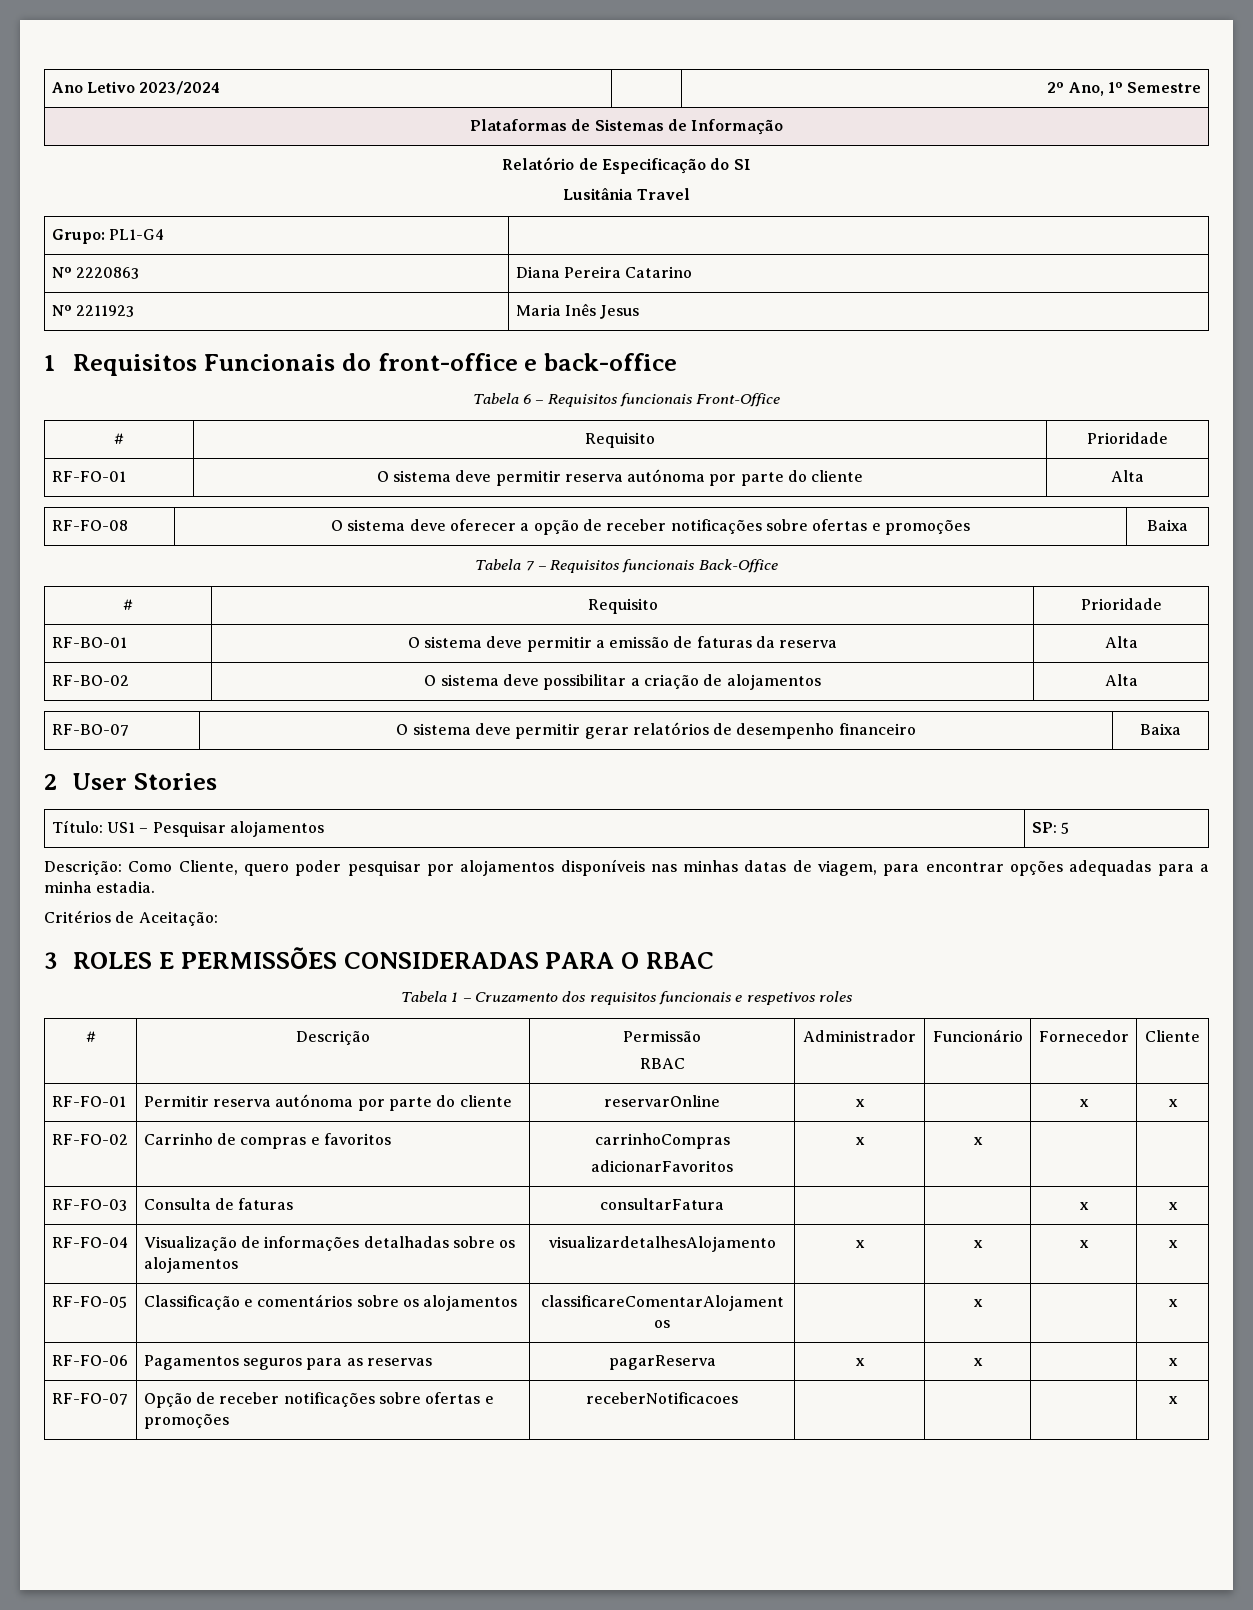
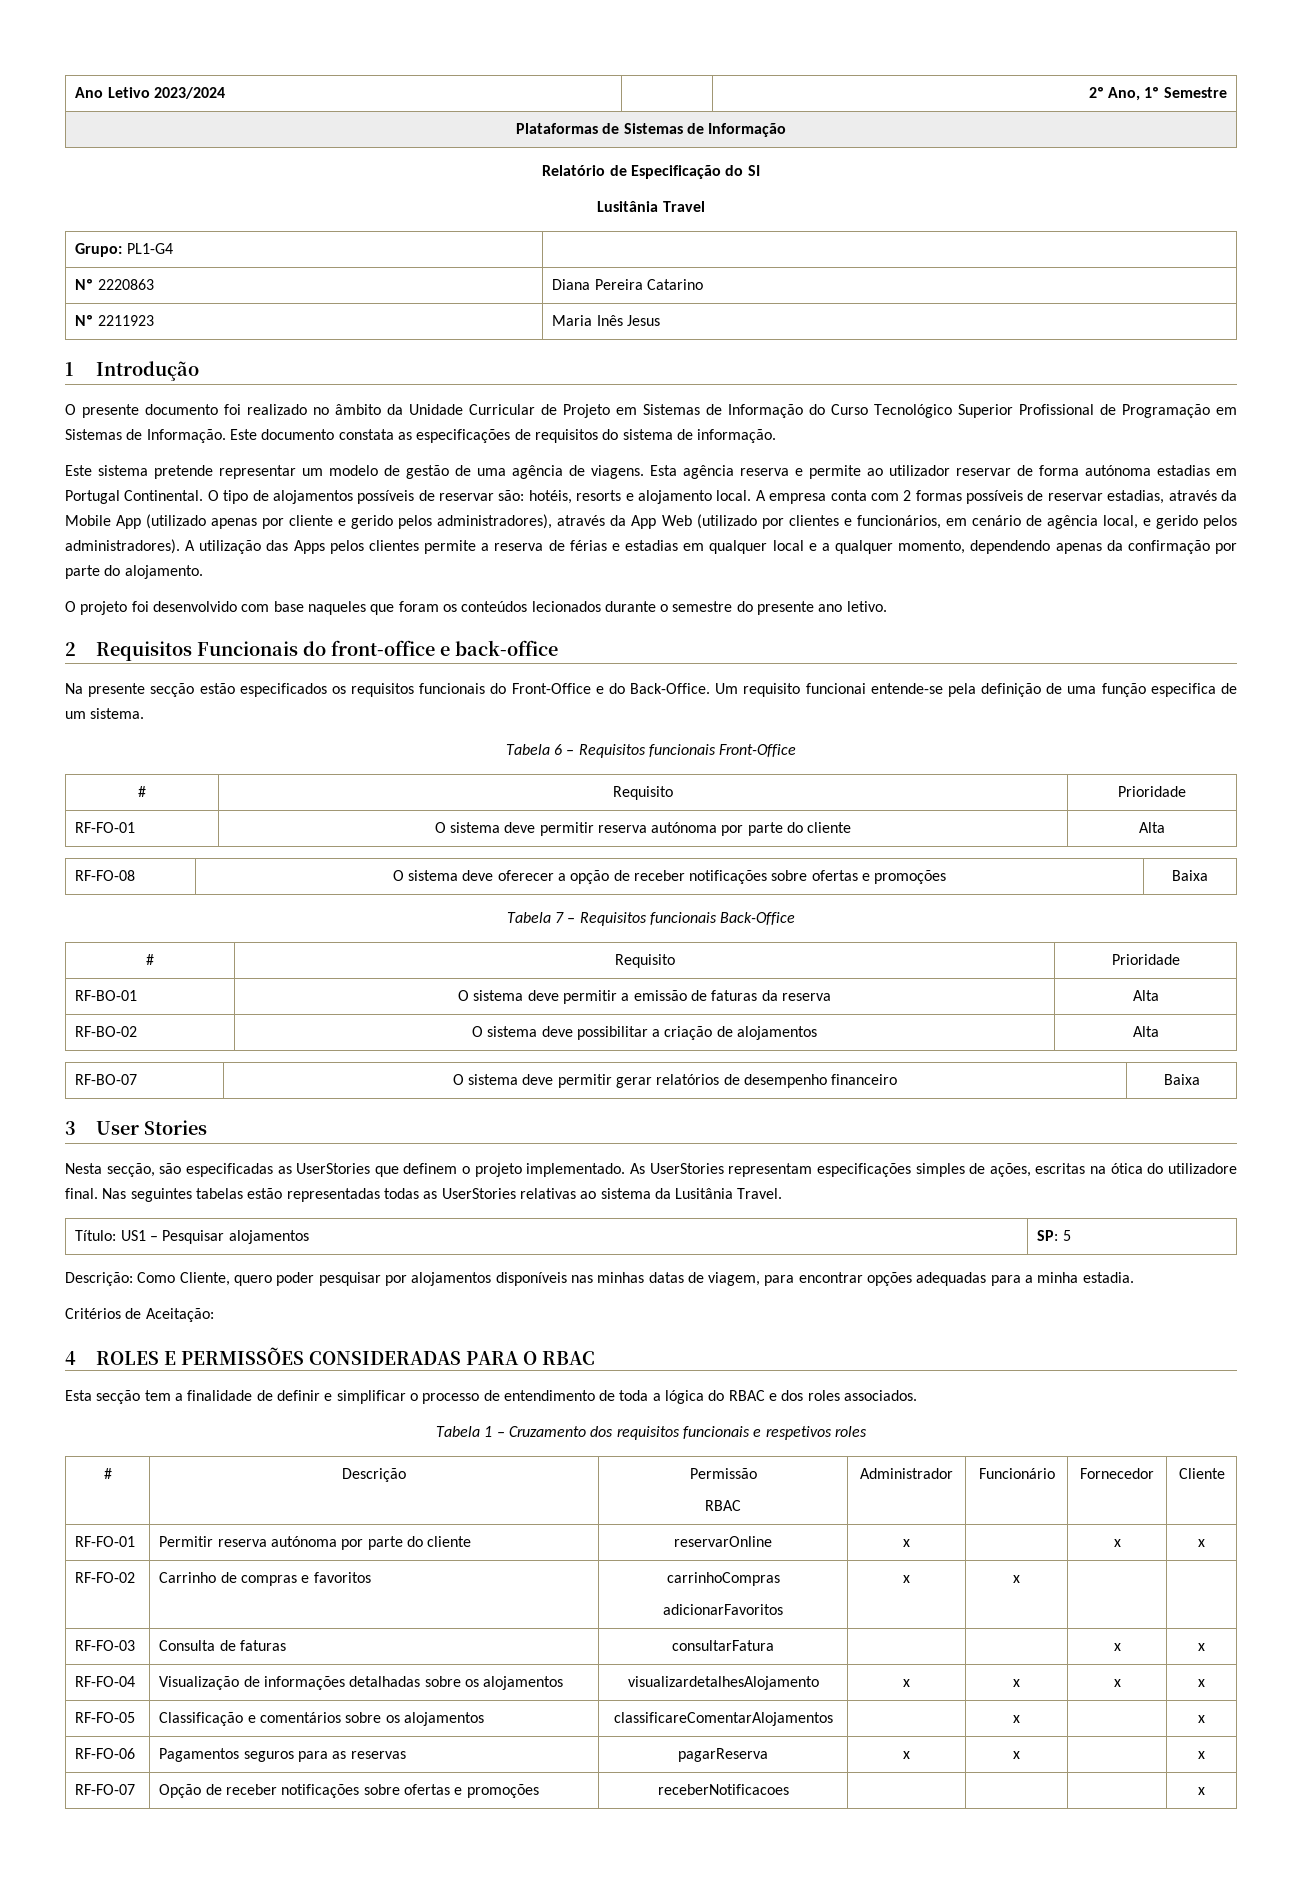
- 1 Requisitos Funcionais do front-office e back-office
+ 1 Introdução
+ O presente documento foi realizado no âmbito da Unidade Curricular de Projeto em Sistemas de Informação do Curso Tecnológico Superior Profissional de Programação em Sistemas de Informação. Este documento constata as especificações de requisitos do sistema de informação.
+ Este sistema pretende representar um modelo de gestão de uma agência de viagens. Esta agência reserva e permite ao utilizador reservar de forma autónoma estadias em Portugal Continental. O tipo de alojamentos possíveis de reservar são: hotéis, resorts e alojamento local. A empresa conta com 2 formas possíveis de reservar estadias, através da Mobile App (utilizado apenas por cliente e gerido pelos administradores), através da App Web (utilizado por clientes e funcionários, em cenário de agência local, e gerido pelos administradores). A utilização das Apps pelos clientes permite a reserva de férias e estadias em qualquer local e a qualquer momento, dependendo apenas da confirmação por parte do alojamento.
+ O projeto foi desenvolvido com base naqueles que foram os conteúdos lecionados durante o semestre do presente ano letivo.
+ 2 Requisitos Funcionais do front-office e back-office
+ Na presente secção estão especificados os requisitos funcionais do Front-Office e do Back-Office. Um requisito funcionai entende-se pela definição de uma função especifica de um sistema.
- 2 User Stories
+ 3 User Stories
+ Nesta secção, são especificadas as UserStories que definem o projeto implementado. As UserStories representam especificações simples de ações, escritas na ótica do utilizadore final. Nas seguintes tabelas estão representadas todas as UserStories relativas ao sistema da Lusitânia Travel.
- 3 ROLES E PERMISSÕES CONSIDERADAS PARA O RBAC
+ 4 ROLES E PERMISSÕES CONSIDERADAS PARA O RBAC
+ Esta secção tem a finalidade de definir e simplificar o processo de entendimento de toda a lógica do RBAC e dos roles associados.

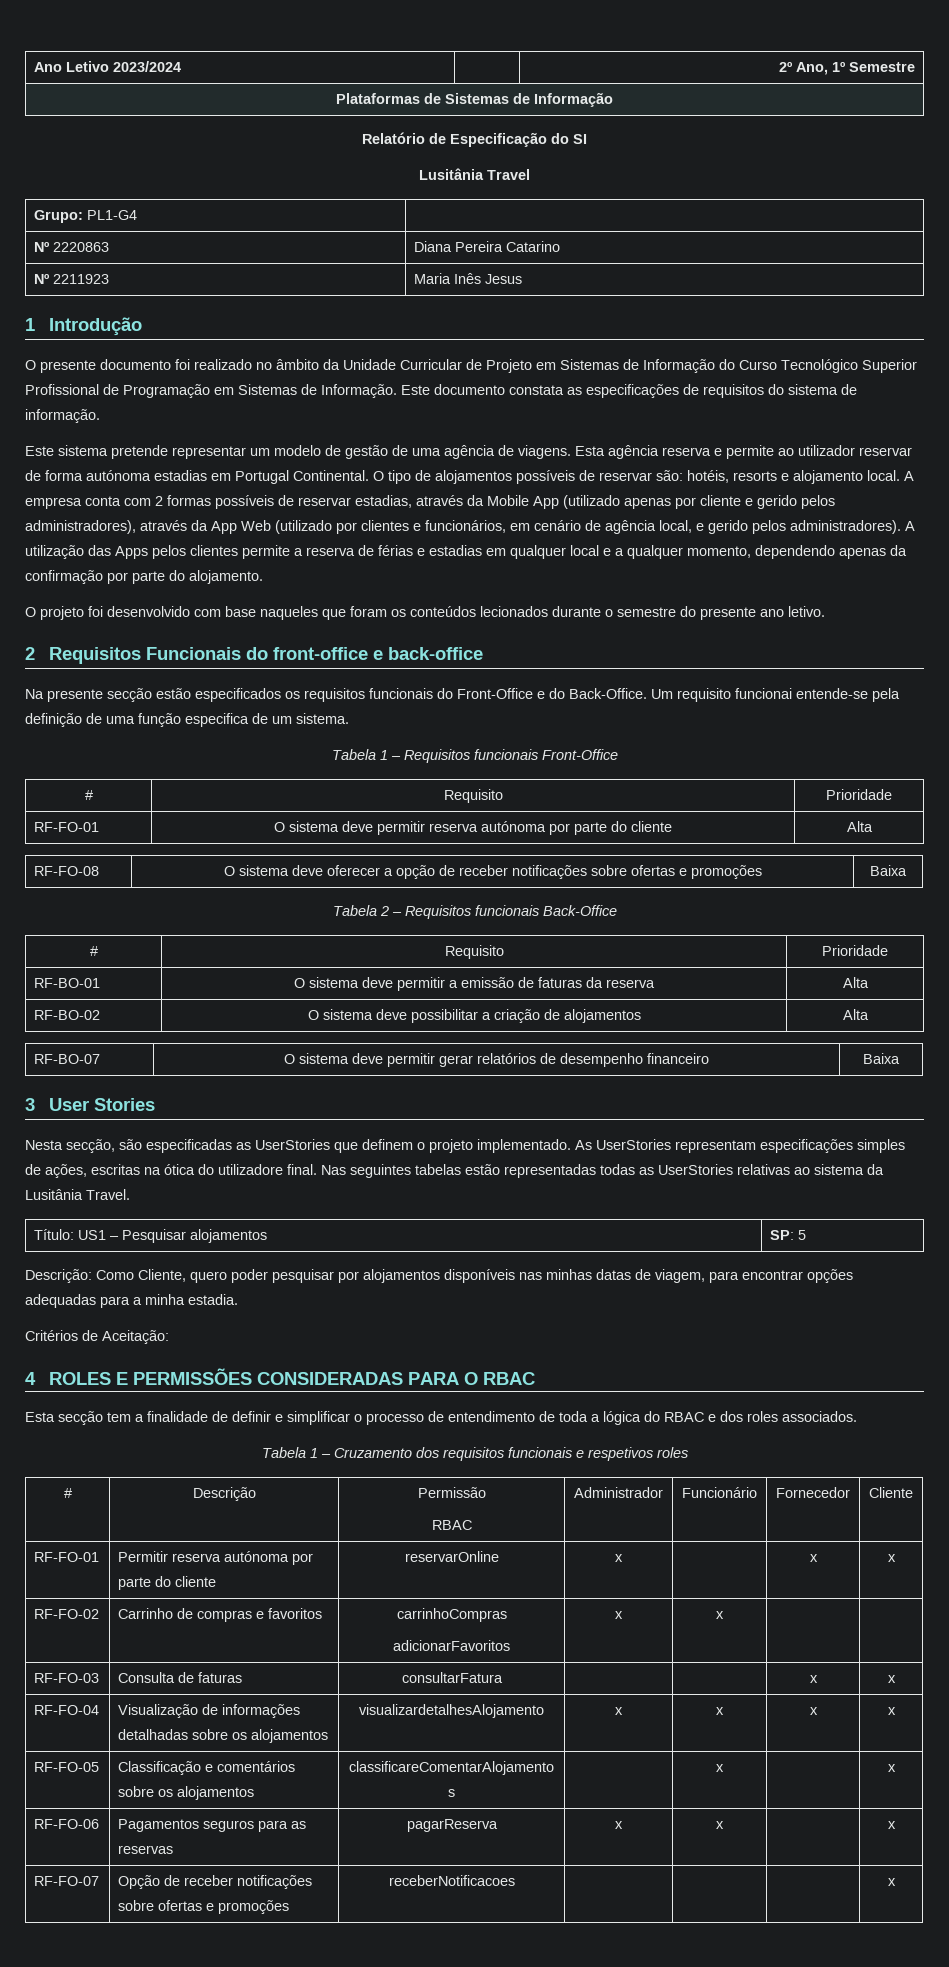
- Tabela 6 – Requisitos funcionais Front-Office
+ Tabela 1 – Requisitos funcionais Front-Office
- Tabela 7 – Requisitos funcionais Back-Office
+ Tabela 2 – Requisitos funcionais Back-Office

